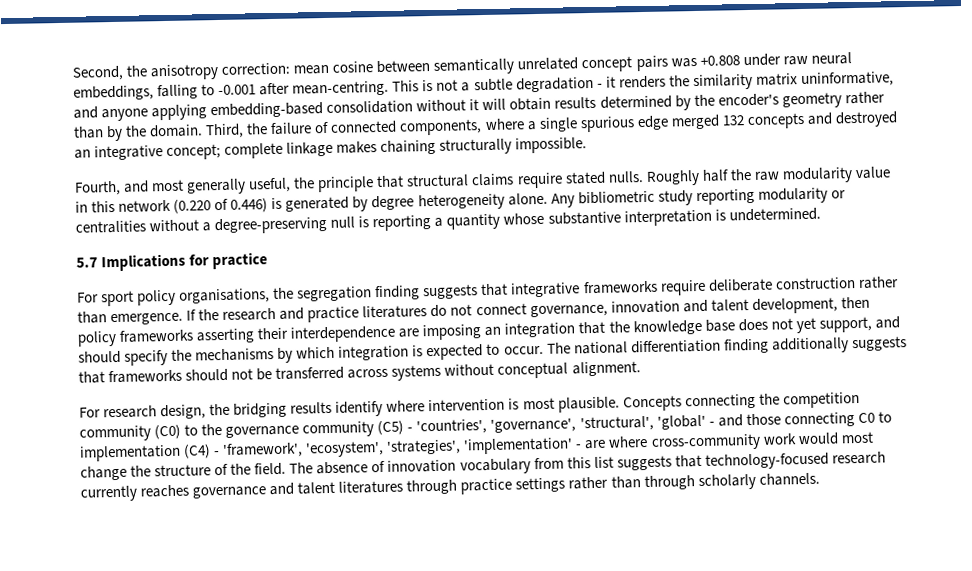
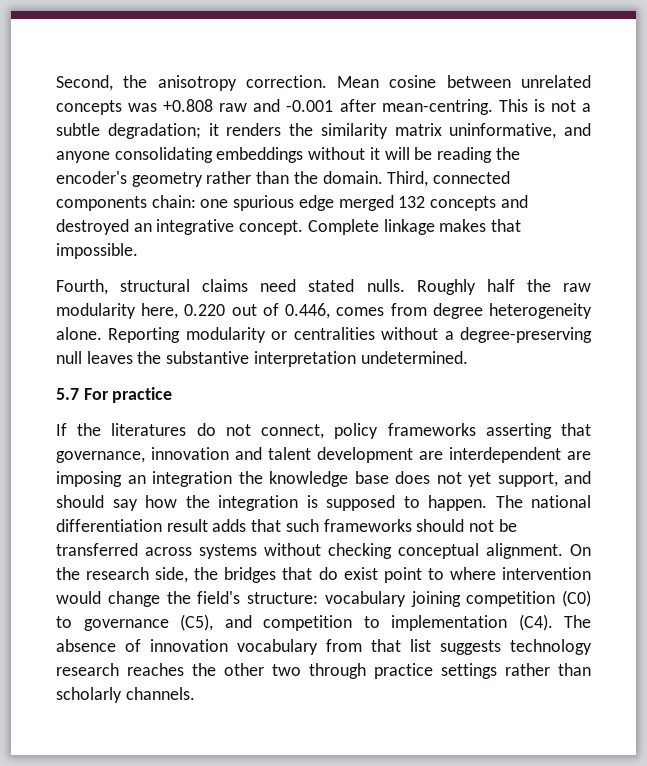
- Second, the anisotropy correction: mean cosine between semantically unrelated concept pairs was +0.808 under raw neural embeddings, falling to -0.001 after mean-centring.
+ Second, the anisotropy correction. Mean cosine between unrelated concepts was +0.808 raw and -0.001 after mean-centring.
- This is not a subtle degradation - it renders the similarity matrix uninformative, and anyone applying embedding-based consolidation without it will obtain results determined by the encoder's geometry rather than by the domain.
+ This is not a subtle degradation; it renders the similarity matrix uninformative, and anyone consolidating embeddings without it will be reading the encoder's geometry rather than the domain.
- Third, the failure of connected components, where a single spurious edge merged 132 concepts and destroyed an integrative concept; complete linkage makes chaining structurally impossible.
- Fourth, and most generally useful, the principle that structural claims require stated nulls.
+ Third, connected components chain: one spurious edge merged 132 concepts and destroyed an integrative concept. Complete linkage makes that impossible.
+ Fourth, structural claims need stated nulls.
- Roughly half the raw modularity value in this network (0.220 of 0.446) is generated by degree heterogeneity alone. Any bibliometric study reporting modularity or centralities without a degree-preserving null is reporting a quantity whose substantive interpretation is undetermined.
+ Roughly half the raw modularity here, 0.220 out of 0.446, comes from degree heterogeneity alone. Reporting modularity or centralities without a degree-preserving null leaves the substantive interpretation undetermined.
- 5.7 Implications for practice
+ 5.7 For practice
- For sport policy organisations, the segregation finding suggests that integrative frameworks require deliberate construction rather than emergence. If the research and practice literatures do not connect governance, innovation and talent development, then policy frameworks asserting their interdependence are imposing an integration that the knowledge base does not yet support, and should specify the mechanisms by which integration is expected to occur. The national differentiation finding additionally suggests that frameworks should not be transferred across systems without conceptual alignment.
- For research design, the bridging results identify where intervention is most plausible. Concepts connecting the competition community (C0) to the governance community (C5) - 'countries', 'governance', 'structural', 'global' - and those connecting C0 to implementation (C4) - 'framework', 'ecosystem', 'strategies', 'implementation' - are where cross-community work would most change the structure of the field. The absence of innovation vocabulary from this list suggests that technology-focused research currently reaches governance and talent literatures through practice settings rather than through scholarly channels.
+ If the literatures do not connect, policy frameworks asserting that governance, innovation and talent development are interdependent are imposing an integration the knowledge base does not yet support, and should say how the integration is supposed to happen. The national differentiation result adds that such frameworks should not be transferred across systems without checking conceptual alignment. On the research side, the bridges that do exist point to where intervention would change the field's structure: vocabulary joining competition (C0) to governance (C5), and competition to implementation (C4). The absence of innovation vocabulary from that list suggests technology research reaches the other two through practice settings rather than scholarly channels.

